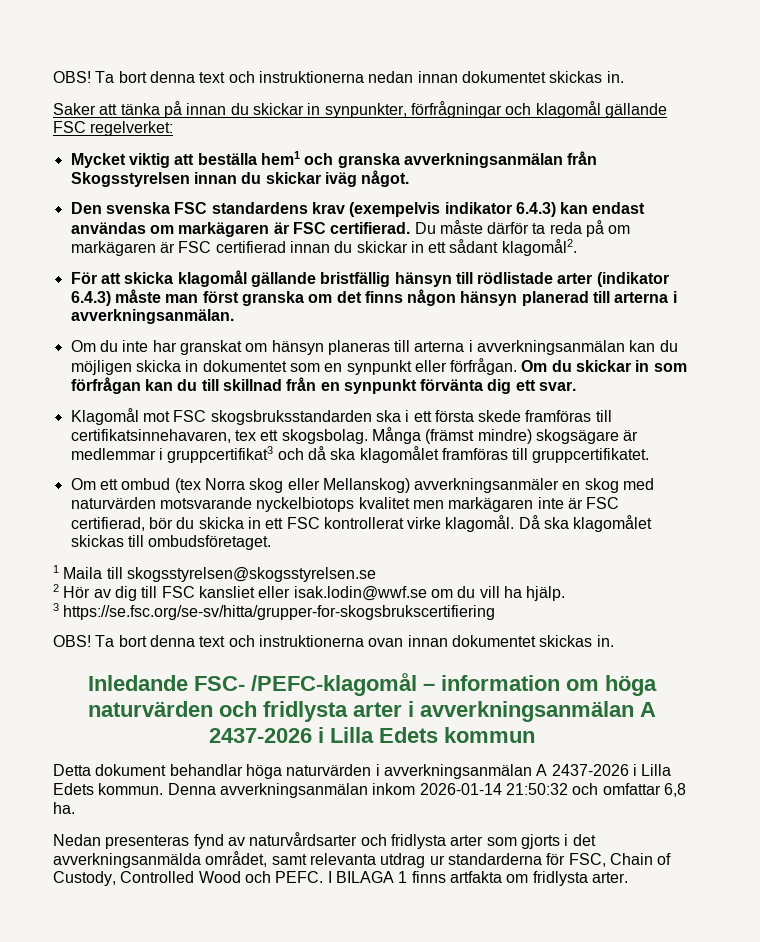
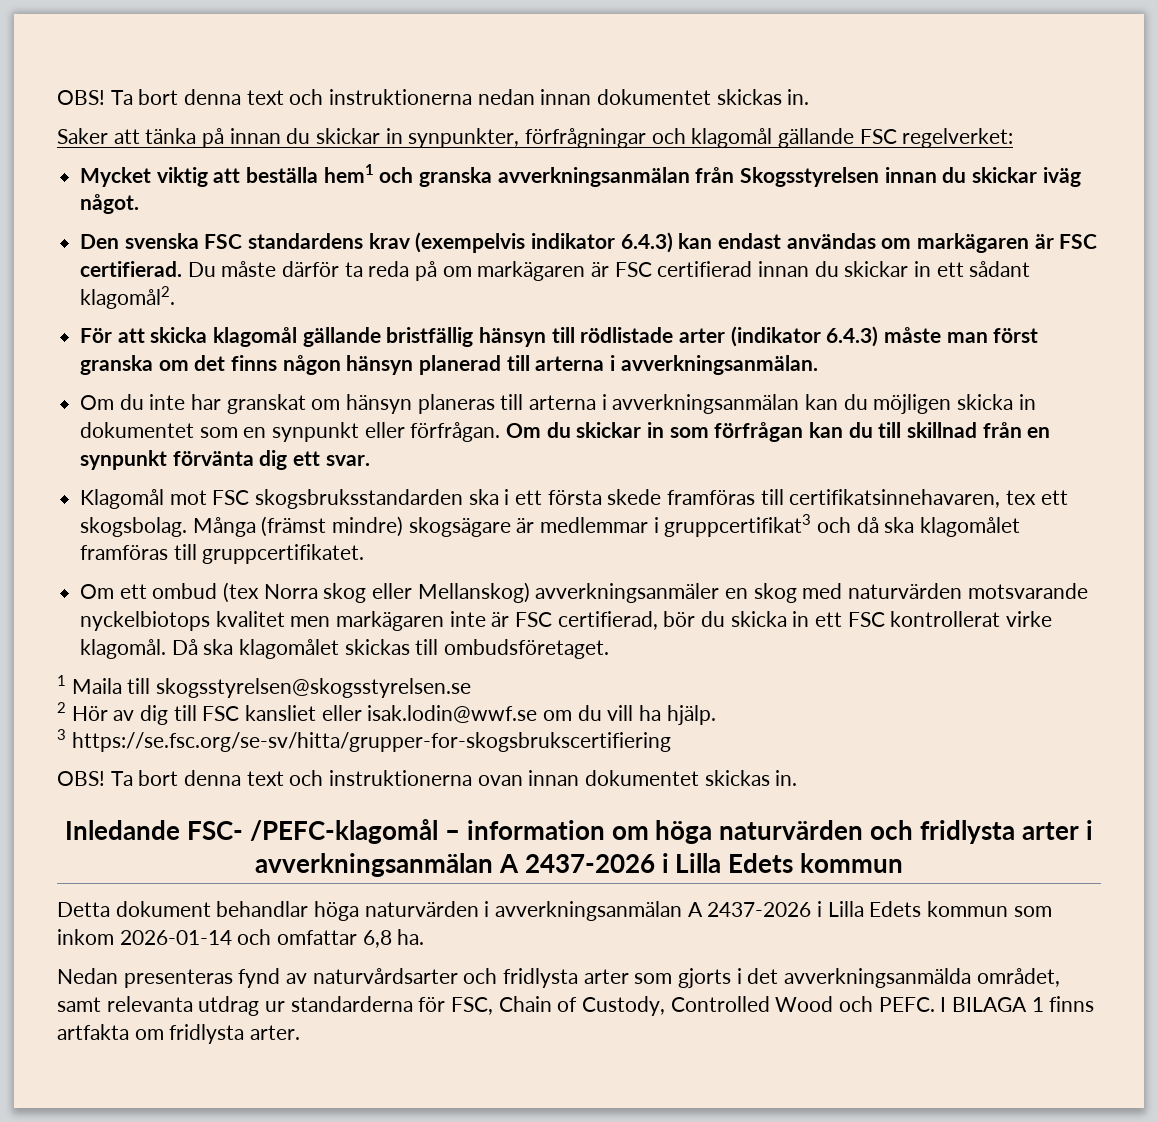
- Detta dokument behandlar höga naturvärden i avverkningsanmälan A 2437-2026 i Lilla Edets kommun. Denna avverkningsanmälan inkom 2026-01-14 21:50:32 och omfattar 6,8 ha.
+ Detta dokument behandlar höga naturvärden i avverkningsanmälan A 2437-2026 i Lilla Edets kommun som inkom 2026-01-14 och omfattar 6,8 ha.

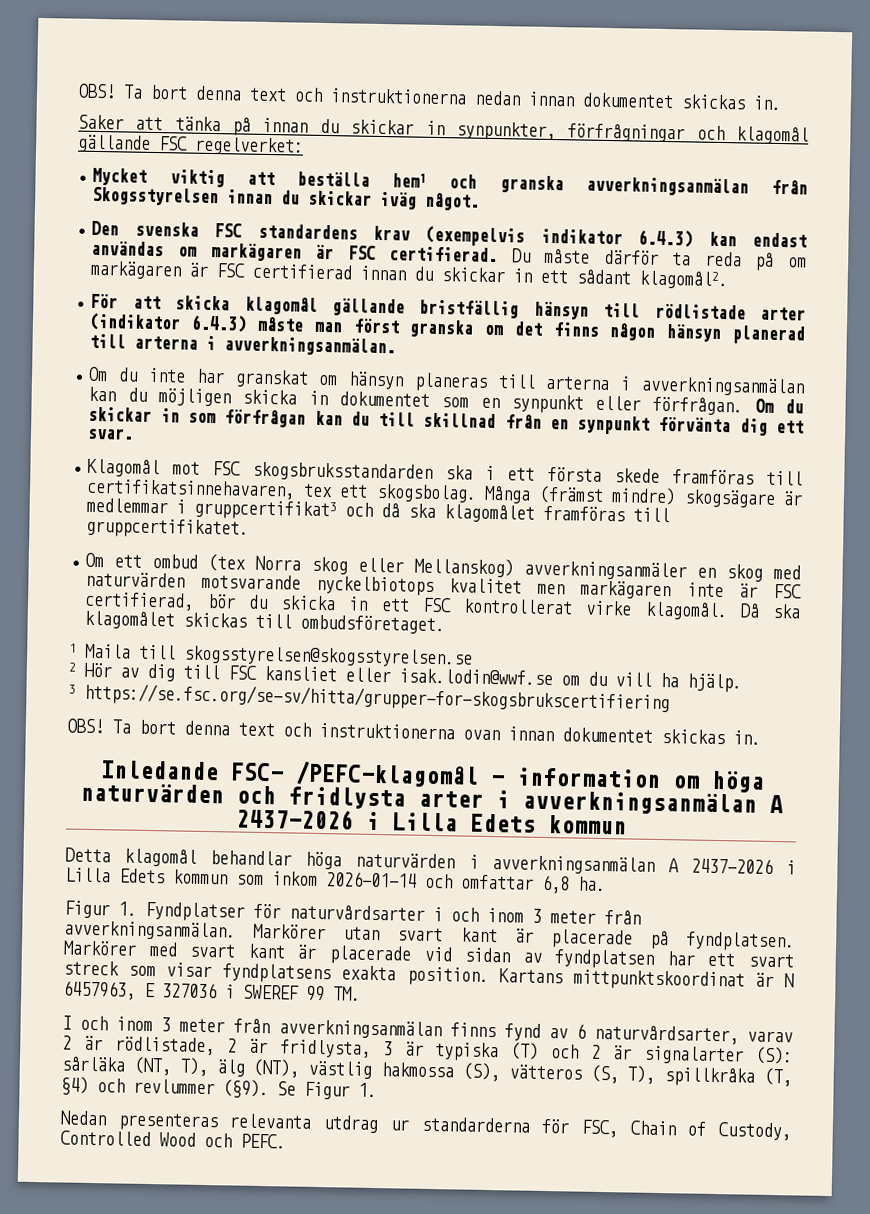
- Detta dokument behandlar höga naturvärden i avverkningsanmälan A 2437-2026 i Lilla Edets kommun som inkom 2026-01-14 och omfattar 6,8 ha.
+ Detta klagomål behandlar höga naturvärden i avverkningsanmälan A 2437-2026 i Lilla Edets kommun som inkom 2026-01-14 och omfattar 6,8 ha.
- Nedan presenteras fynd av naturvårdsarter och fridlysta arter som gjorts i det avverkningsanmälda området, samt relevanta utdrag ur standarderna för FSC, Chain of Custody, Controlled Wood och PEFC. I BILAGA 1 finns artfakta om fridlysta arter.
+ Figur 1. Fyndplatser för naturvårdsarter i och inom 3 meter från avverkningsanmälan. Markörer utan svart kant är placerade på fyndplatsen. Markörer med svart kant är placerade vid sidan av fyndplatsen har ett svart streck som visar fyndplatsens exakta position. Kartans mittpunktskoordinat är N 6457963, E 327036 i SWEREF 99 TM.
+ I och inom 3 meter från avverkningsanmälan finns fynd av 6 naturvårdsarter, varav 2 är rödlistade, 2 är fridlysta, 3 är typiska (T) och 2 är signalarter (S): sårläka (NT, T), älg (NT), västlig hakmossa (S), vätteros (S, T), spillkråka (T, §4) och revlummer (§9). Se Figur 1.
+ Nedan presenteras relevanta utdrag ur standarderna för FSC, Chain of Custody, Controlled Wood och PEFC.

